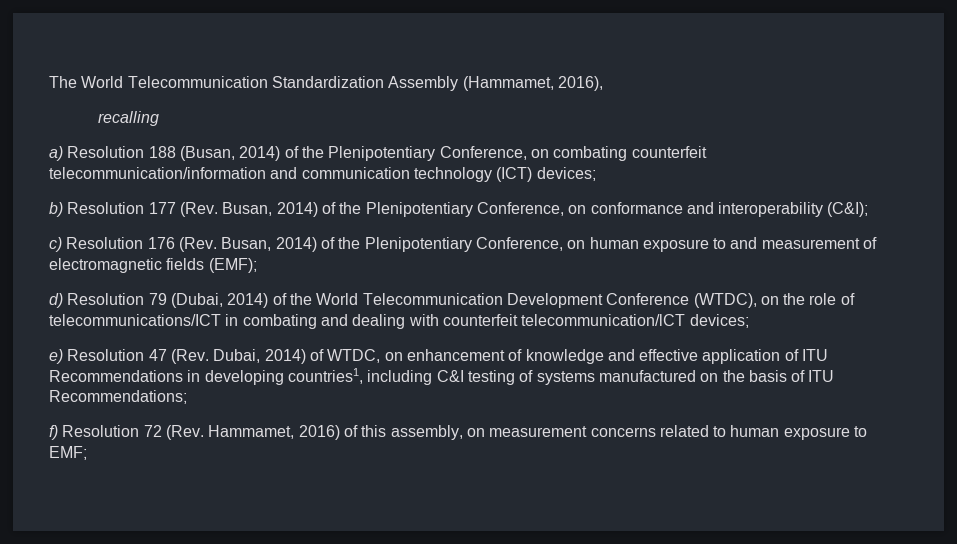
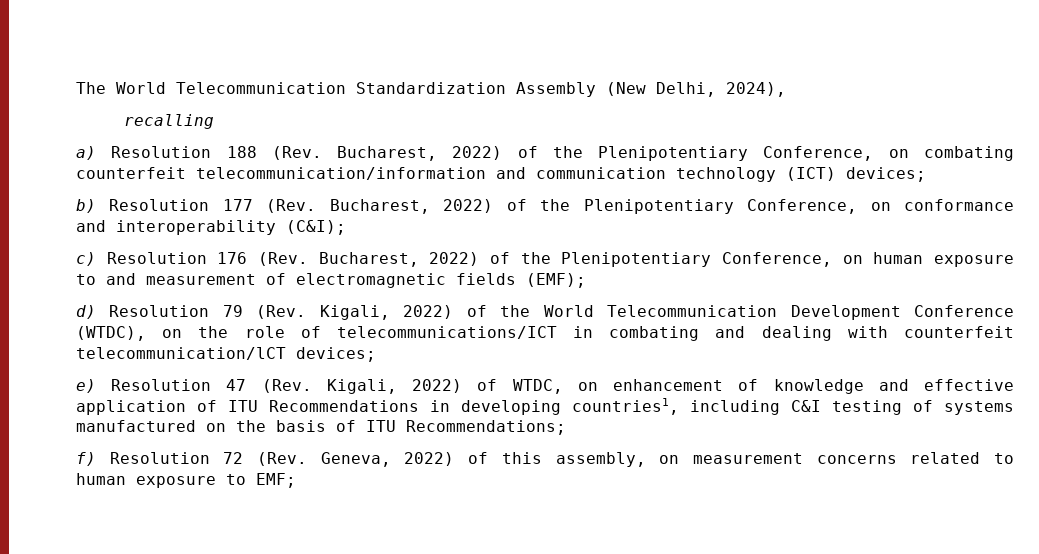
- The World Telecommunication Standardization Assembly (Hammamet, 2016),
+ The World Telecommunication Standardization Assembly (New Delhi, 2024),
- a) Resolution 188 (Busan, 2014) of the Plenipotentiary Conference, on combating counterfeit telecommunication/information and communication technology (ICT) devices;
+ a) Resolution 188 (Rev. Bucharest, 2022) of the Plenipotentiary Conference, on combating counterfeit telecommunication/information and communication technology (ICT) devices;
- b) Resolution 177 (Rev. Busan, 2014) of the Plenipotentiary Conference, on conformance and interoperability (C&I);
+ b) Resolution 177 (Rev. Bucharest, 2022) of the Plenipotentiary Conference, on conformance and interoperability (C&I);
- c) Resolution 176 (Rev. Busan, 2014) of the Plenipotentiary Conference, on human exposure to and measurement of electromagnetic fields (EMF);
+ c) Resolution 176 (Rev. Bucharest, 2022) of the Plenipotentiary Conference, on human exposure to and measurement of electromagnetic fields (EMF);
- d) Resolution 79 (Dubai, 2014) of the World Telecommunication Development Conference (WTDC), on the role of telecommunications/ICT in combating and dealing with counterfeit telecommunication/lCT devices;
+ d) Resolution 79 (Rev. Kigali, 2022) of the World Telecommunication Development Conference (WTDC), on the role of telecommunications/ICT in combating and dealing with counterfeit telecommunication/lCT devices;
- e) Resolution 47 (Rev. Dubai, 2014) of WTDC, on enhancement of knowledge and effective application of ITU Recommendations in developing countries1, including C&I testing of systems manufactured on the basis of ITU Recommendations;
+ e) Resolution 47 (Rev. Kigali, 2022) of WTDC, on enhancement of knowledge and effective application of ITU Recommendations in developing countries1, including C&I testing of systems manufactured on the basis of ITU Recommendations;
- f) Resolution 72 (Rev. Hammamet, 2016) of this assembly, on measurement concerns related to human exposure to EMF;
+ f) Resolution 72 (Rev. Geneva, 2022) of this assembly, on measurement concerns related to human exposure to EMF;

